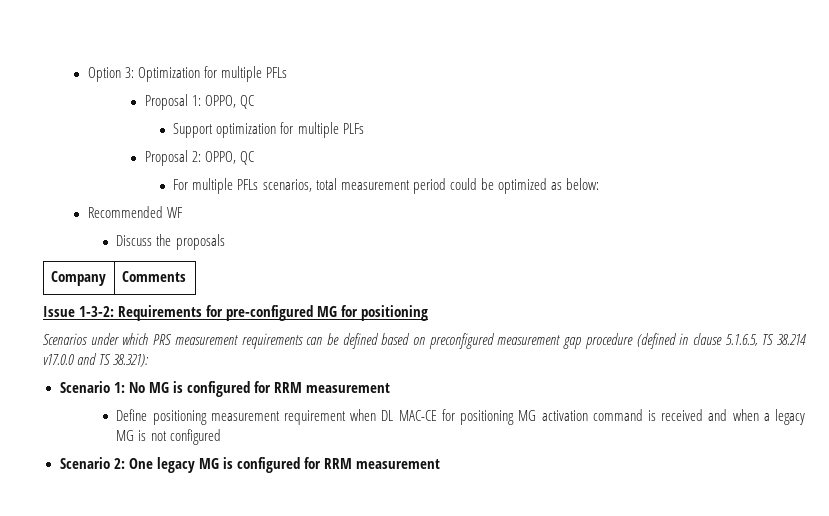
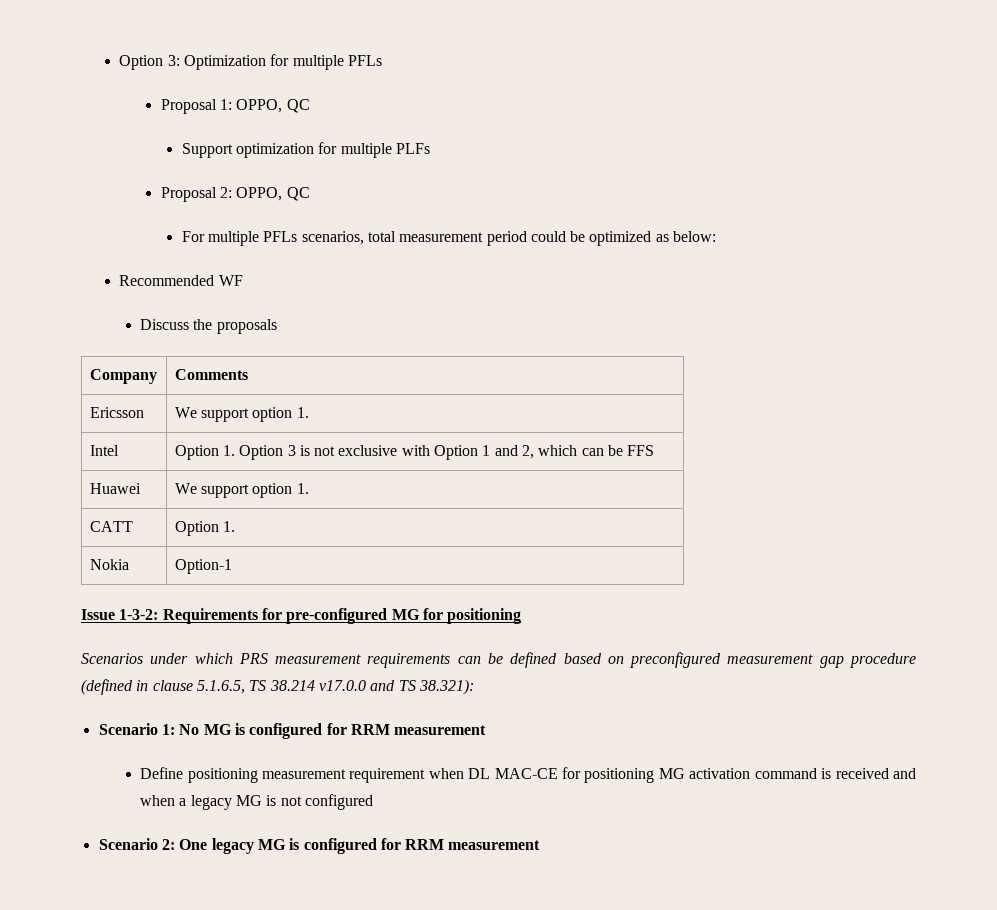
+ Ericsson | We support option 1.
+ Intel | Option 1. Option 3 is not exclusive with Option 1 and 2, which can be FFS
+ Huawei | We support option 1.
+ CATT | Option 1.
+ Nokia | Option-1

